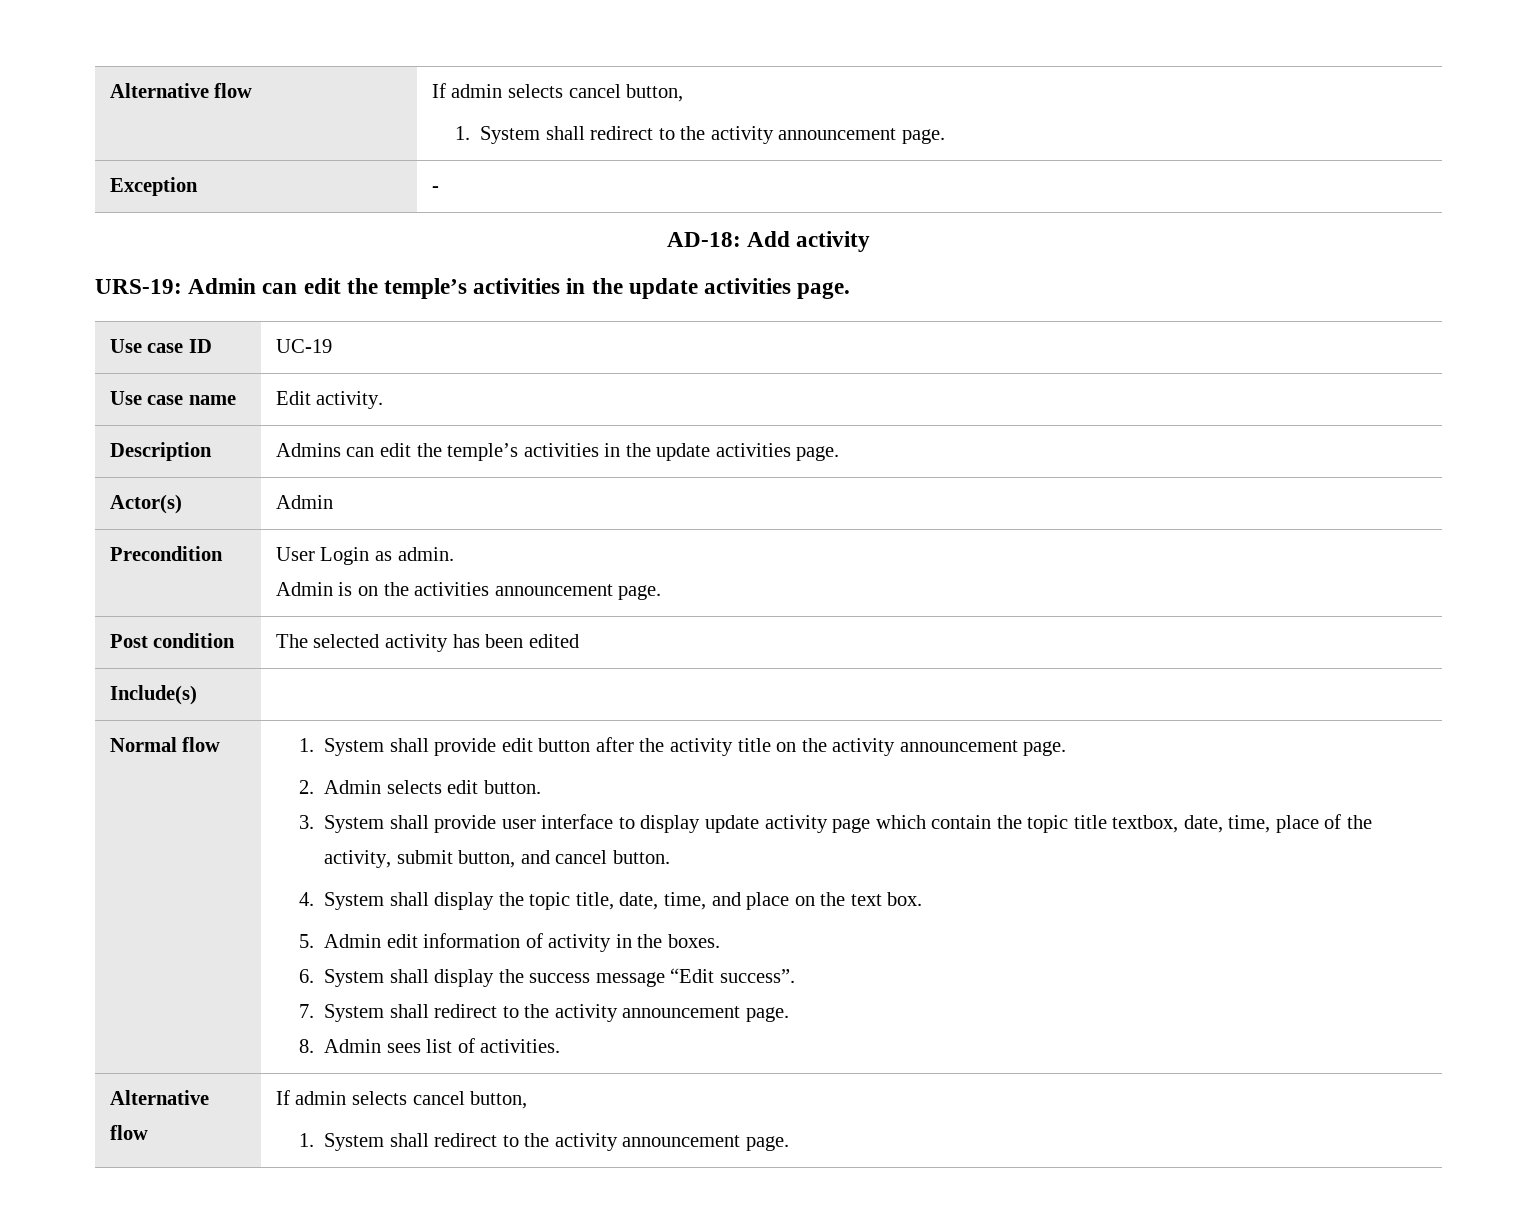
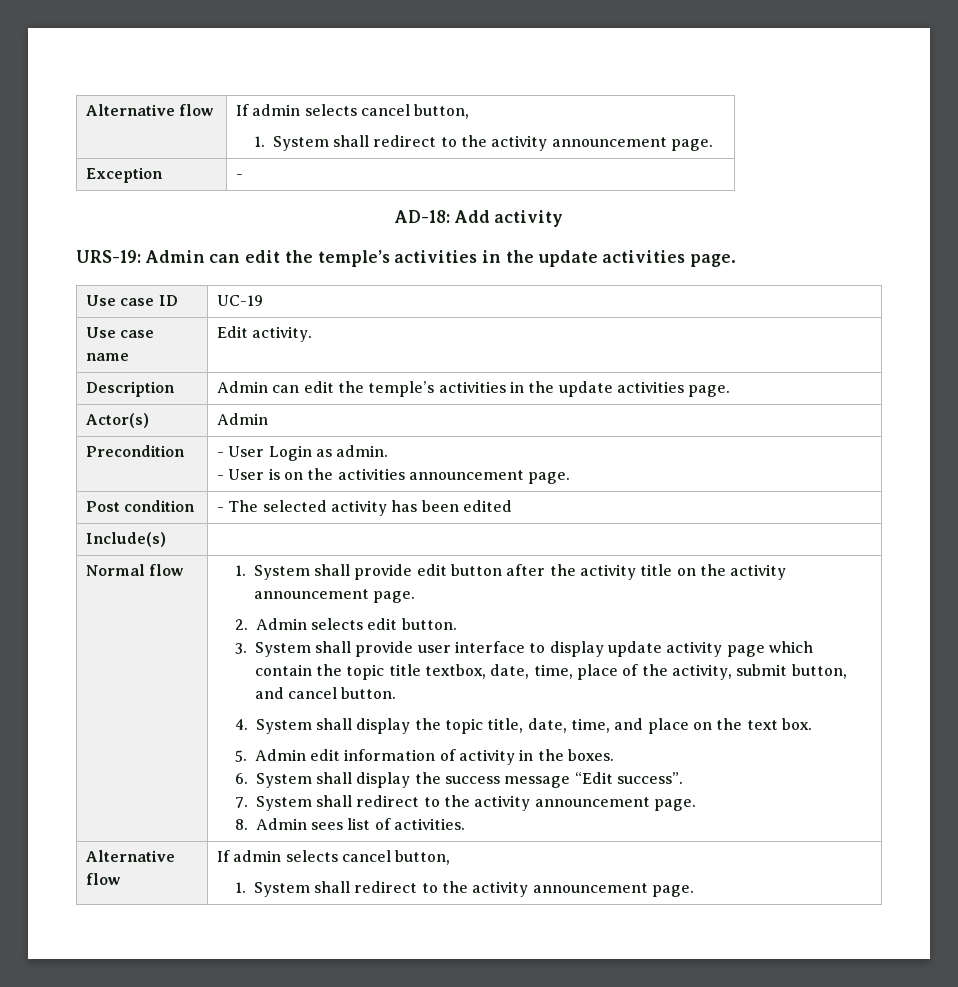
- Description | Admins can edit the temple’s activities in the update activities page.
+ Description | Admin can edit the temple’s activities in the update activities page.
- Precondition | User Login as admin.
- Admin is on the activities announcement page.
+ Precondition | - User Login as admin.
+ - User is on the activities announcement page.
- Post condition | The selected activity has been edited
+ Post condition | - The selected activity has been edited

